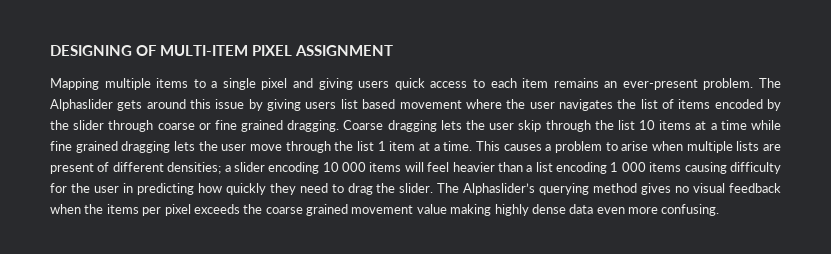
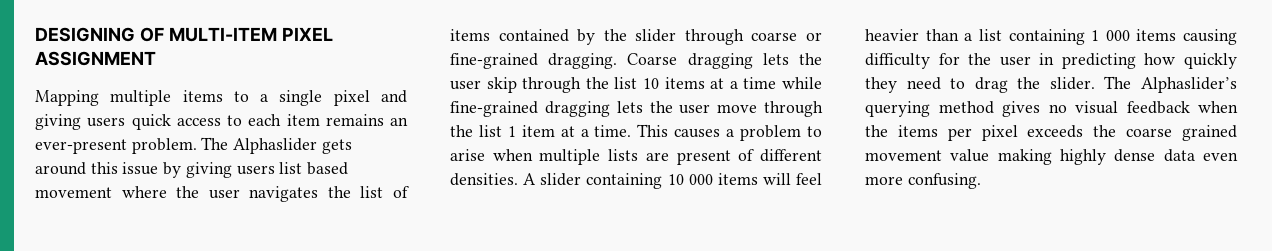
- The Alphaslider gets around this issue by giving users list based movement where the user navigates the list of items encoded by the slider through coarse or fine grained dragging.
+ The Alphaslider gets around this issue by giving users list based movement where the user navigates the list of items contained by the slider through coarse or fine-grained dragging.
- Coarse dragging lets the user skip through the list 10 items at a time while fine grained dragging lets the user move through the list 1 item at a time.
+ Coarse dragging lets the user skip through the list 10 items at a time while fine-grained dragging lets the user move through the list 1 item at a time.
- This causes a problem to arise when multiple lists are present of different densities; a slider encoding 10 000 items will feel heavier than a list encoding 1 000 items causing difficulty for the user in predicting how quickly they need to drag the slider.
+ This causes a problem to arise when multiple lists are present of different densities. A slider containing 10 000 items will feel heavier than a list containing 1 000 items causing difficulty for the user in predicting how quickly they need to drag the slider.

